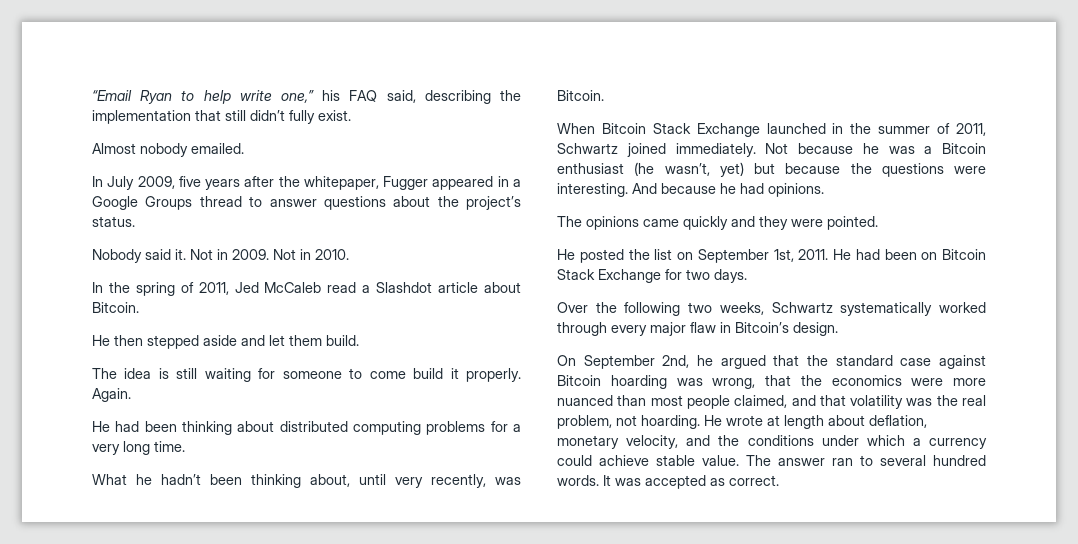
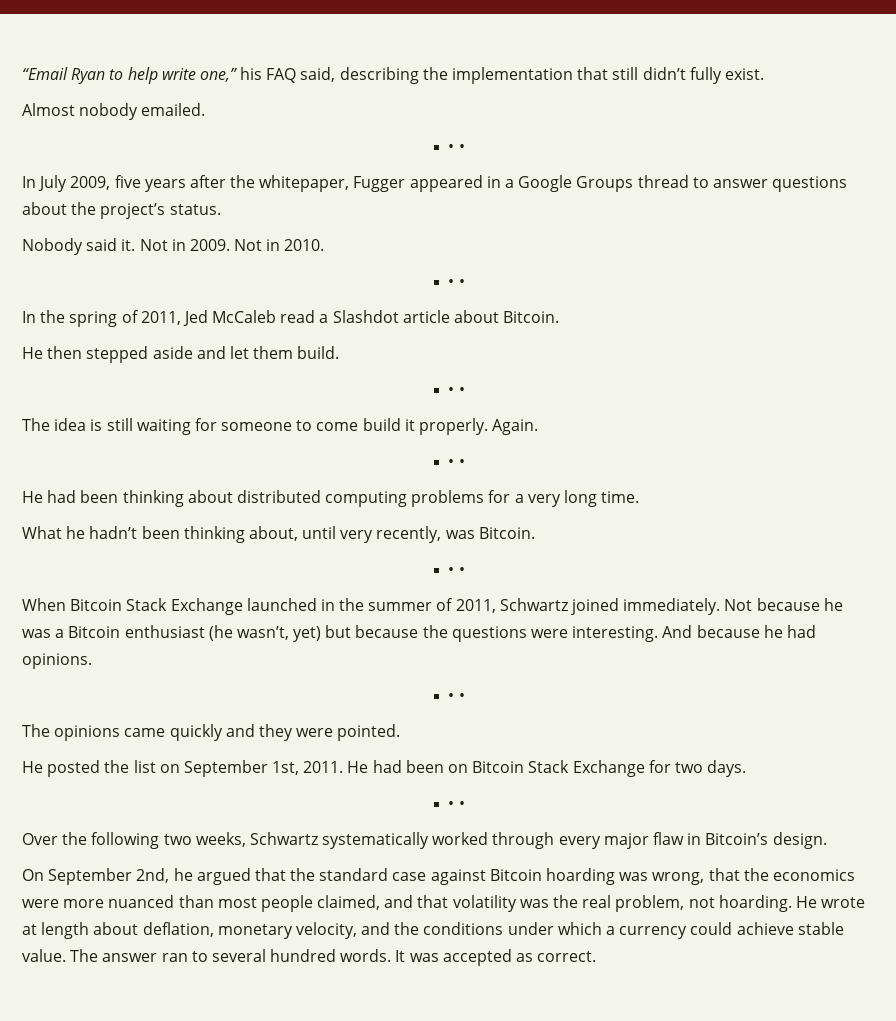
  Almost nobody emailed.
+ • •
  Not in 2010.
+ • •
  He then stepped aside and let them build.
+ • •
  Again.
+ • •
  What he hadn’t been thinking about, until very recently, was Bitcoin.
+ • •
  And because he had opinions.
+ • •
  He had been on Bitcoin Stack Exchange for two days.
+ • •

